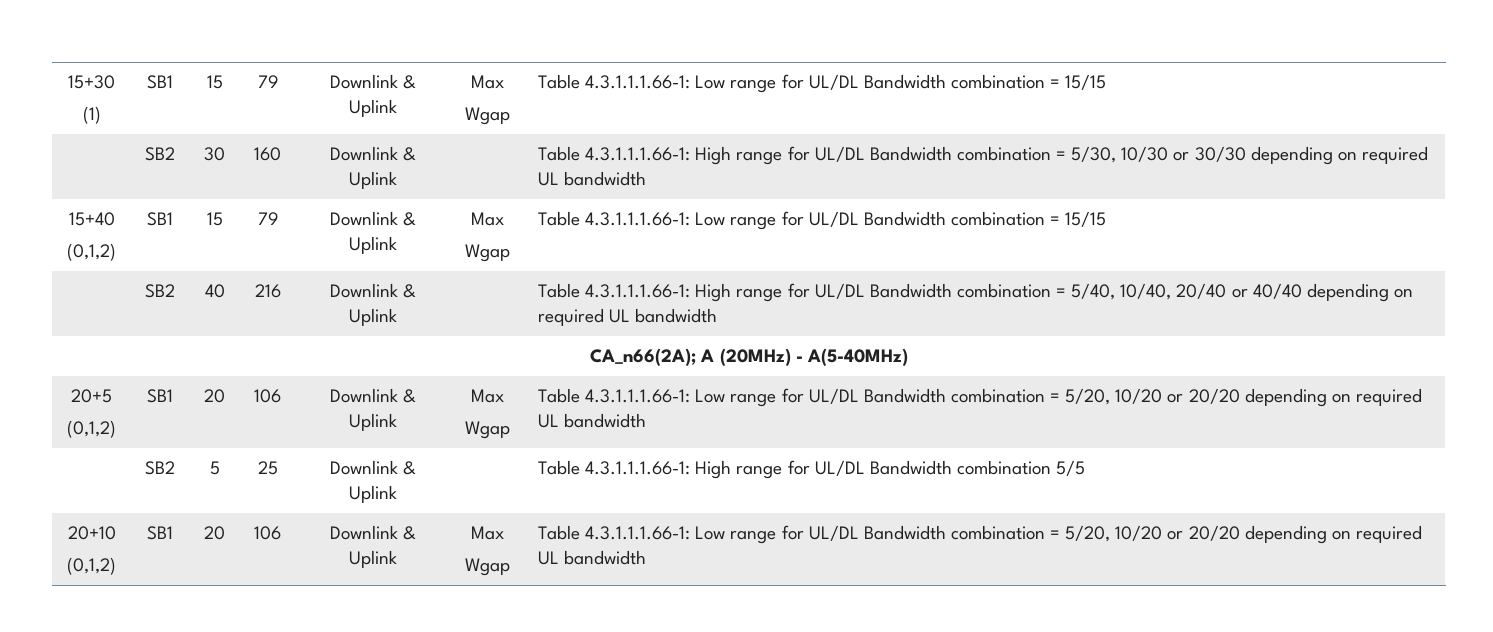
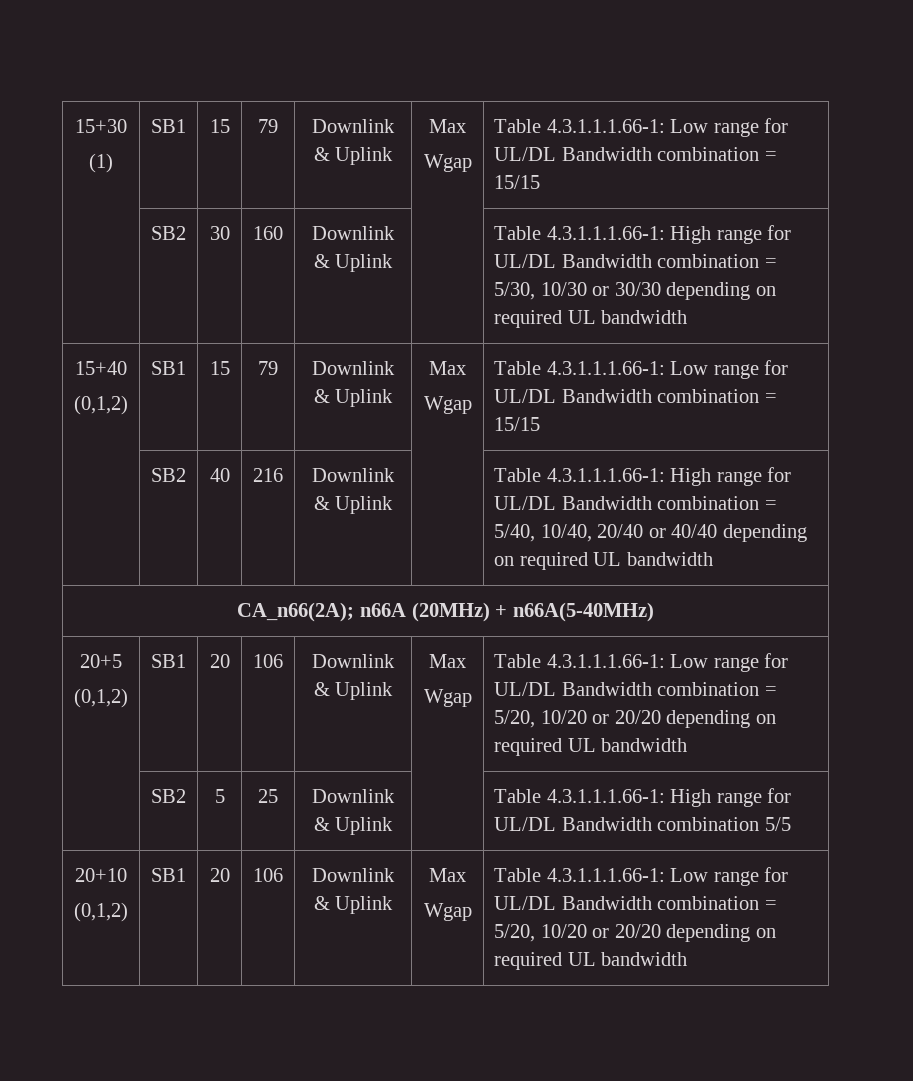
- CA_n66(2A); A (20MHz) - A(5-40MHz)
+ CA_n66(2A); n66A (20MHz) + n66A(5-40MHz)

